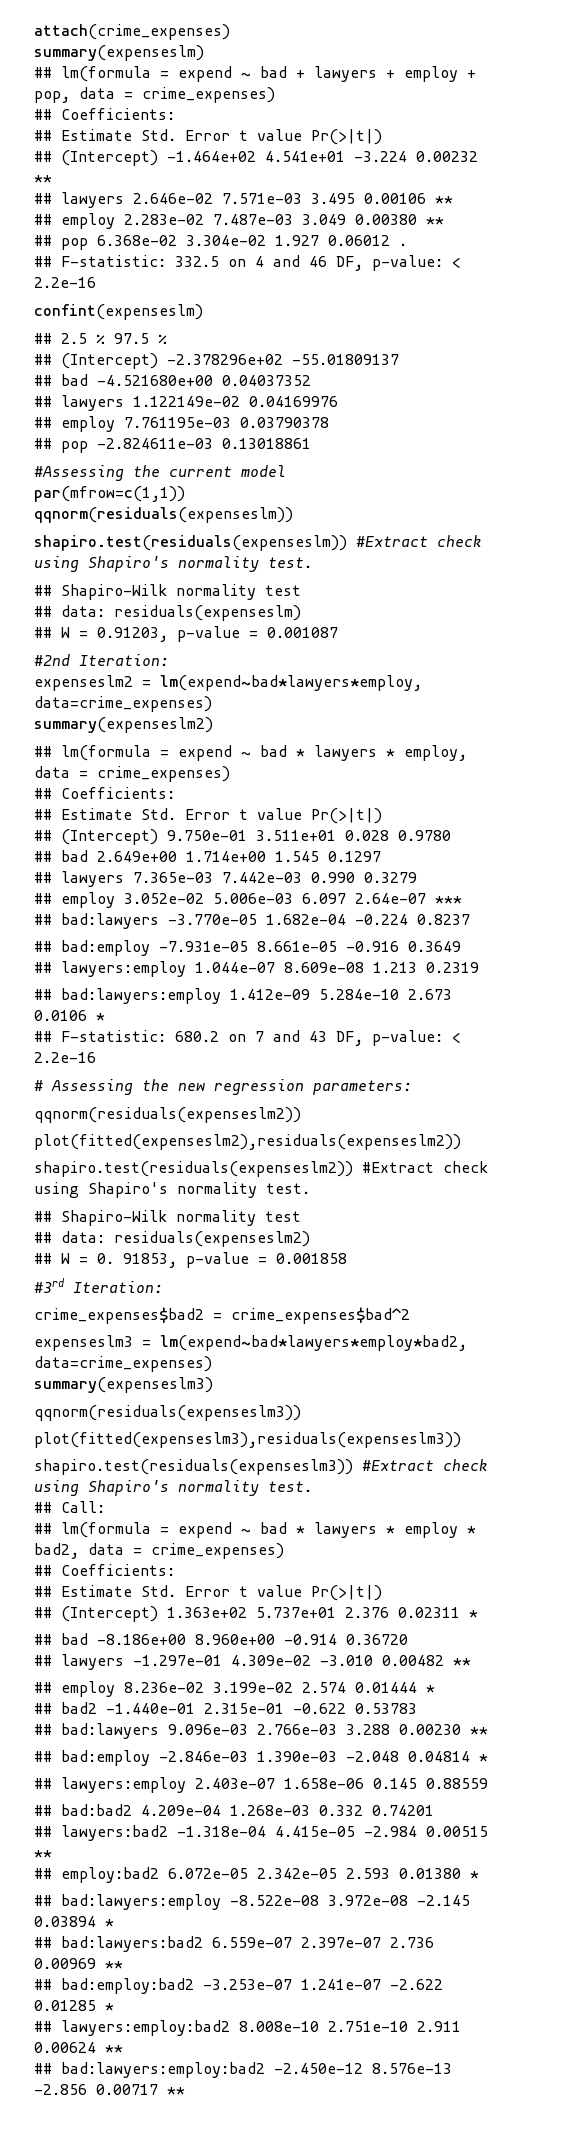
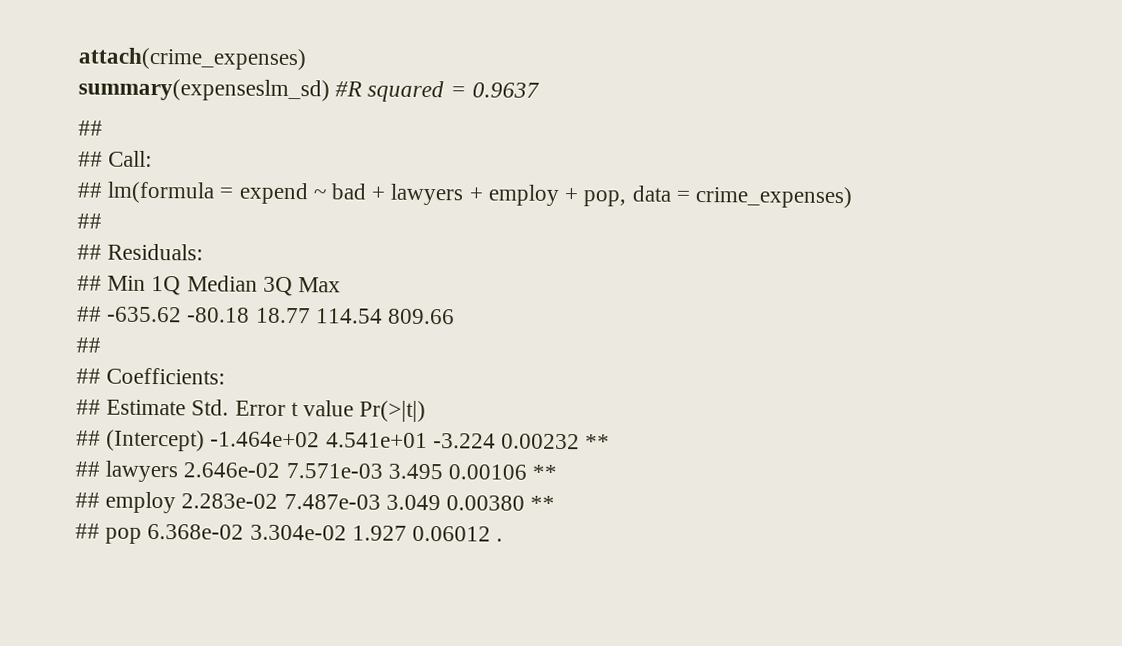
- summary(expenseslm)
+ summary(expenseslm_sd) #R squared = 0.9637
+ ##
+ ## Call:
  ## lm(formula = expend ~ bad + lawyers + employ + pop, data = crime_expenses)
+ ##
+ ## Residuals:
+ ## Min 1Q Median 3Q Max
+ ## -635.62 -80.18 18.77 114.54 809.66
+ ##
- ## F-statistic: 332.5 on 4 and 46 DF, p-value: < 2.2e-16
- confint(expenseslm)
- ## 2.5 % 97.5 %
- ## (Intercept) -2.378296e+02 -55.01809137
- ## bad -4.521680e+00 0.04037352
- ## lawyers 1.122149e-02 0.04169976
- ## employ 7.761195e-03 0.03790378
- ## pop -2.824611e-03 0.13018861
- #Assessing the current model
- par(mfrow=c(1,1))
- qqnorm(residuals(expenseslm))
- shapiro.test(residuals(expenseslm)) #Extract check using Shapiro's normality test.
- ## Shapiro-Wilk normality test
- ## data: residuals(expenseslm)
- ## W = 0.91203, p-value = 0.001087
- #2nd Iteration:
- expenseslm2 = lm(expend~bad*lawyers*employ, data=crime_expenses)
- summary(expenseslm2)
- ## lm(formula = expend ~ bad * lawyers * employ, data = crime_expenses)
- ## Coefficients:
- ## Estimate Std. Error t value Pr(>|t|)
- ## (Intercept) 9.750e-01 3.511e+01 0.028 0.9780
- ## bad 2.649e+00 1.714e+00 1.545 0.1297
- ## lawyers 7.365e-03 7.442e-03 0.990 0.3279
- ## employ 3.052e-02 5.006e-03 6.097 2.64e-07 ***
- ## bad:lawyers -3.770e-05 1.682e-04 -0.224 0.8237
- ## bad:employ -7.931e-05 8.661e-05 -0.916 0.3649
- ## lawyers:employ 1.044e-07 8.609e-08 1.213 0.2319
- ## bad:lawyers:employ 1.412e-09 5.284e-10 2.673 0.0106 *
- ## F-statistic: 680.2 on 7 and 43 DF, p-value: < 2.2e-16
- # Assessing the new regression parameters:
- qqnorm(residuals(expenseslm2))
- plot(fitted(expenseslm2),residuals(expenseslm2))
- shapiro.test(residuals(expenseslm2)) #Extract check using Shapiro's normality test.
- ## Shapiro-Wilk normality test
- ## data: residuals(expenseslm2)
- ## W = 0. 91853, p-value = 0.001858
- #3rd Iteration:
- crime_expenses$bad2 = crime_expenses$bad^2
- expenseslm3 = lm(expend~bad*lawyers*employ*bad2, data=crime_expenses)
- summary(expenseslm3)
- qqnorm(residuals(expenseslm3))
- plot(fitted(expenseslm3),residuals(expenseslm3))
- shapiro.test(residuals(expenseslm3)) #Extract check using Shapiro's normality test.
- ## Call:
- ## lm(formula = expend ~ bad * lawyers * employ * bad2, data = crime_expenses)
- ## Coefficients:
- ## Estimate Std. Error t value Pr(>|t|)
- ## (Intercept) 1.363e+02 5.737e+01 2.376 0.02311 *
- ## bad -8.186e+00 8.960e+00 -0.914 0.36720
- ## lawyers -1.297e-01 4.309e-02 -3.010 0.00482 **
- ## employ 8.236e-02 3.199e-02 2.574 0.01444 *
- ## bad2 -1.440e-01 2.315e-01 -0.622 0.53783
- ## bad:lawyers 9.096e-03 2.766e-03 3.288 0.00230 **
- ## bad:employ -2.846e-03 1.390e-03 -2.048 0.04814 *
- ## lawyers:employ 2.403e-07 1.658e-06 0.145 0.88559
- ## bad:bad2 4.209e-04 1.268e-03 0.332 0.74201
- ## lawyers:bad2 -1.318e-04 4.415e-05 -2.984 0.00515 **
- ## employ:bad2 6.072e-05 2.342e-05 2.593 0.01380 *
- ## bad:lawyers:employ -8.522e-08 3.972e-08 -2.145 0.03894 *
- ## bad:lawyers:bad2 6.559e-07 2.397e-07 2.736 0.00969 **
- ## bad:employ:bad2 -3.253e-07 1.241e-07 -2.622 0.01285 *
- ## lawyers:employ:bad2 8.008e-10 2.751e-10 2.911 0.00624 **
- ## bad:lawyers:employ:bad2 -2.450e-12 8.576e-13 -2.856 0.00717 **

